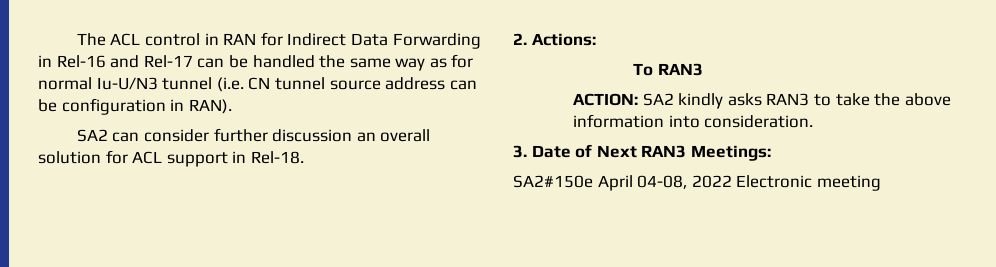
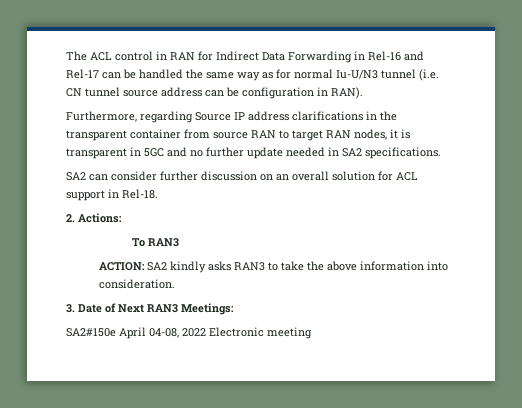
+ Furthermore, regarding Source IP address clarifications in the transparent container from source RAN to target RAN nodes, it is transparent in 5GC and no further update needed in SA2 specifications.
- SA2 can consider further discussion an overall solution for ACL support in Rel-18.
+ SA2 can consider further discussion on an overall solution for ACL support in Rel-18.

